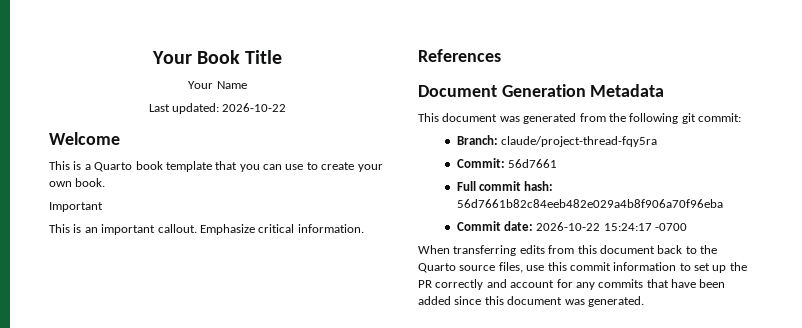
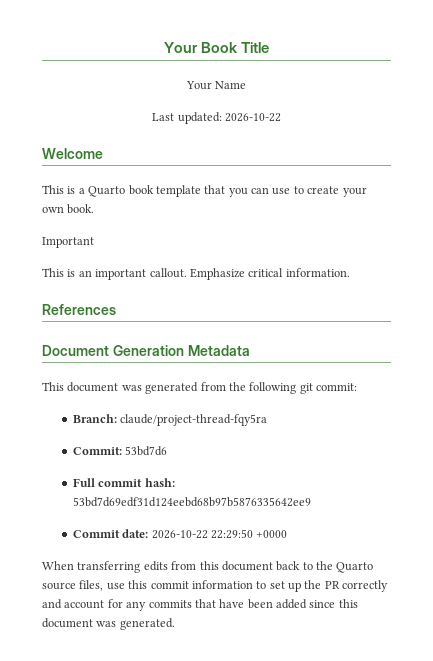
- Commit: 56d7661
+ Commit: 53bd7d6
- Full commit hash: 56d7661b82c84eeb482e029a4b8f906a70f96eba
+ Full commit hash: 53bd7d69edf31d124eebd68b97b5876335642ee9
- Commit date: 2026-10-22 15:24:17 -0700
+ Commit date: 2026-10-22 22:29:50 +0000

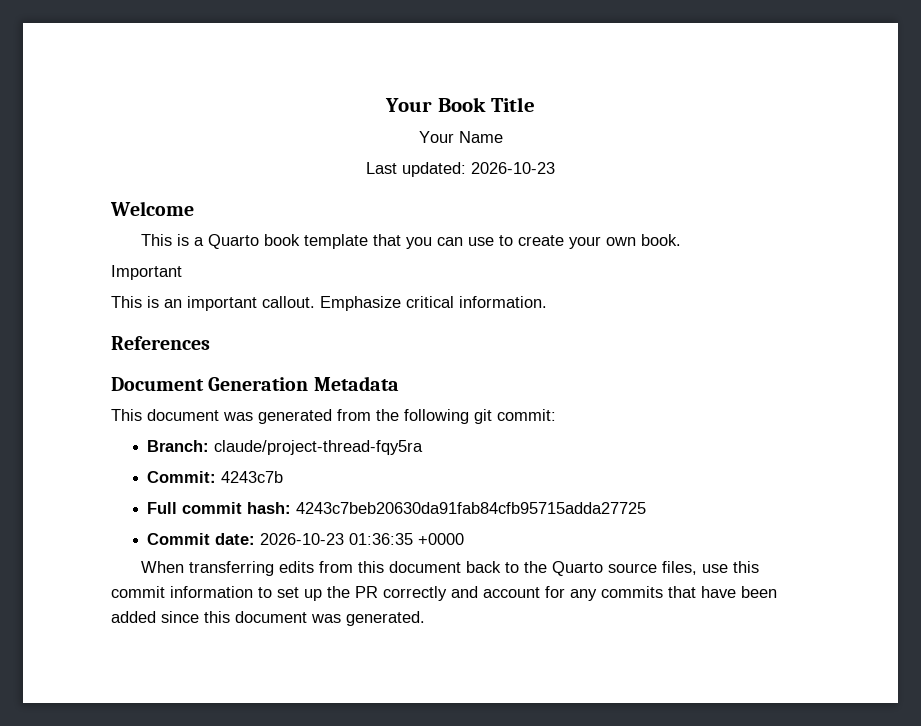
- Last updated: 2026-10-22
+ Last updated: 2026-10-23
- Commit: 53bd7d6
+ Commit: 4243c7b
- Full commit hash: 53bd7d69edf31d124eebd68b97b5876335642ee9
+ Full commit hash: 4243c7beb20630da91fab84cfb95715adda27725
- Commit date: 2026-10-22 22:29:50 +0000
+ Commit date: 2026-10-23 01:36:35 +0000

